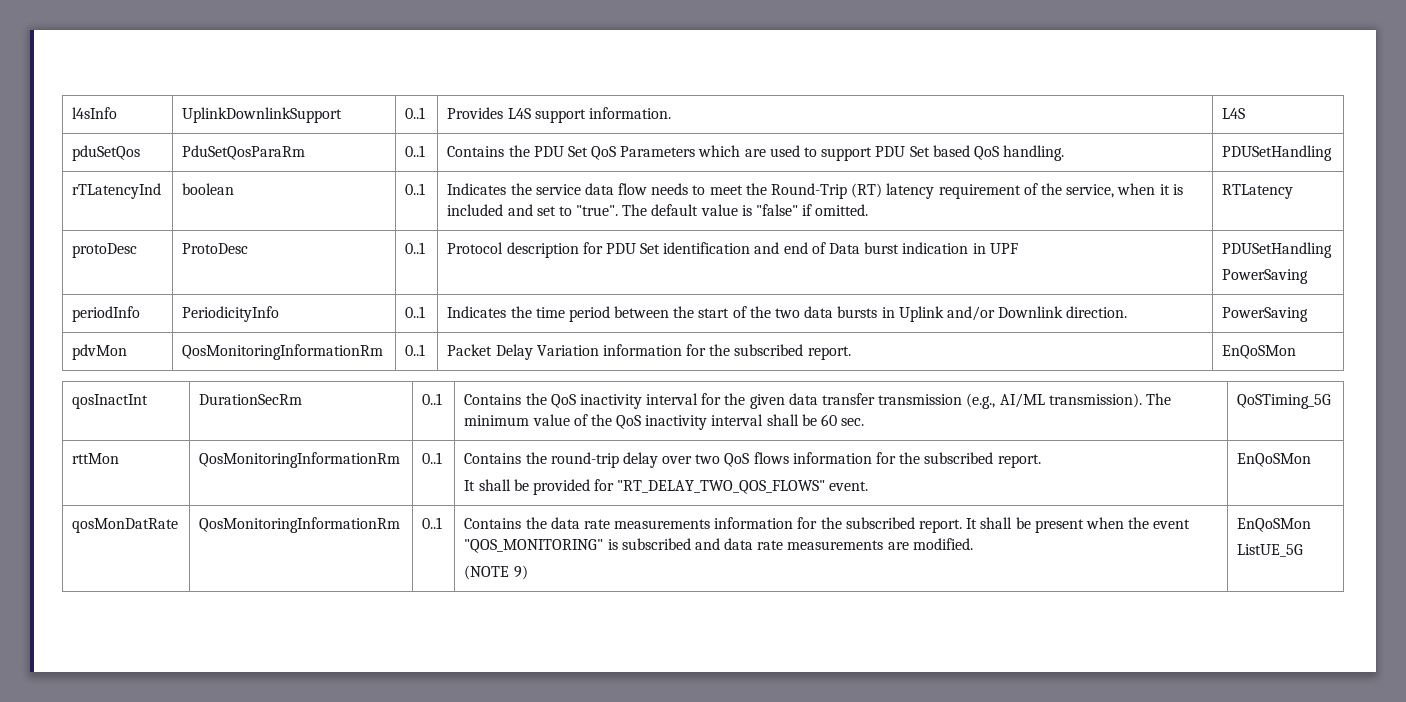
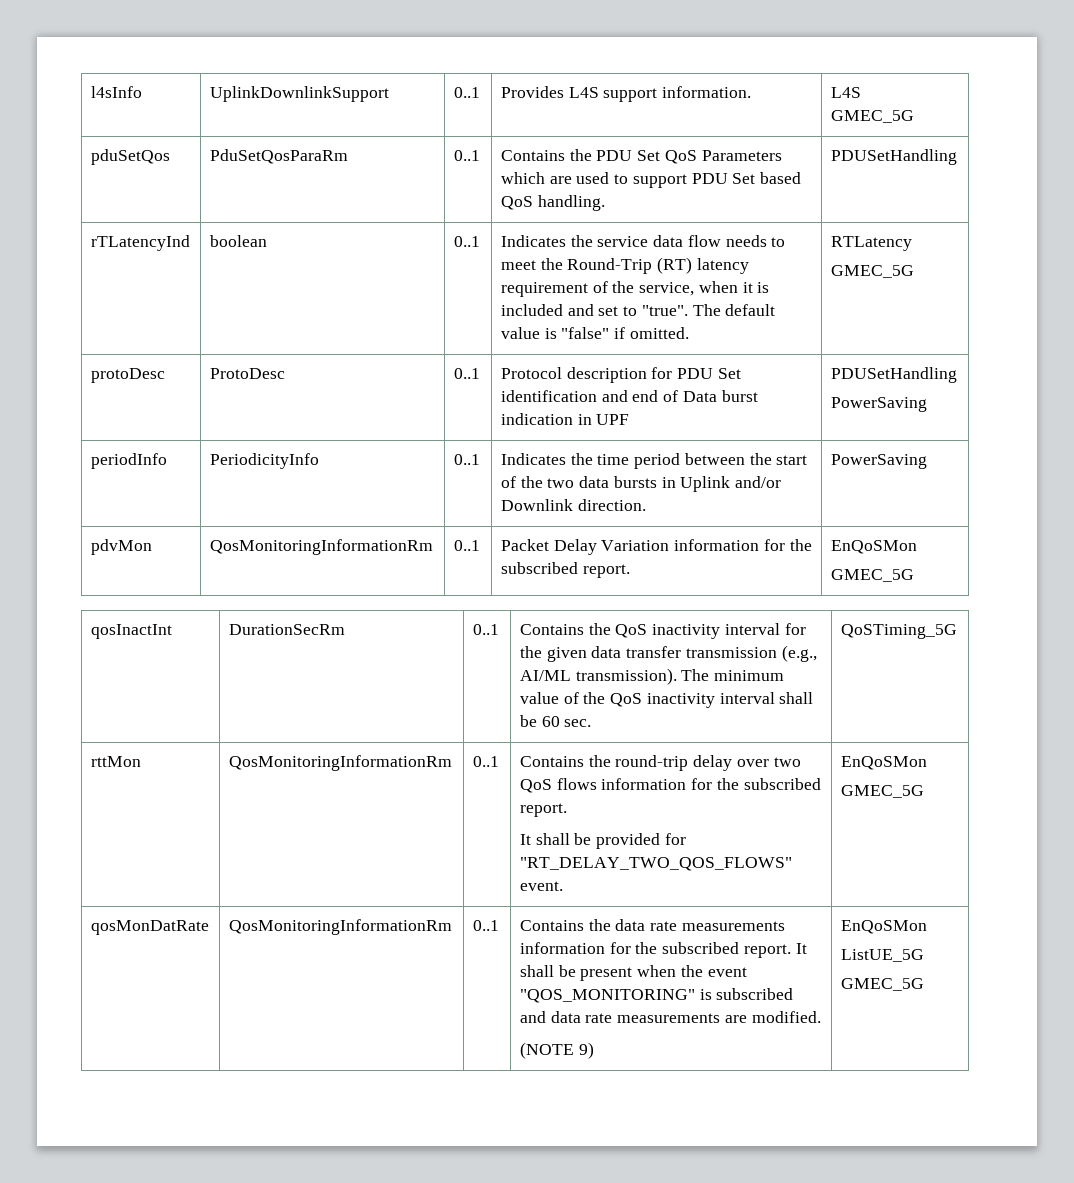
  l4sInfo | UplinkDownlinkSupport | 0..1 | Provides L4S support information. | L4S
+ GMEC_5G
  rTLatencyInd | boolean | 0..1 | Indicates the service data flow needs to meet the Round-Trip (RT) latency requirement of the service, when it is included and set to "true". The default value is "false" if omitted. | RTLatency
+ GMEC_5G
  pdvMon | QosMonitoringInformationRm | 0..1 | Packet Delay Variation information for the subscribed report. | EnQoSMon
+ GMEC_5G
  rttMon | QosMonitoringInformationRm | 0..1 | Contains the round-trip delay over two QoS flows information for the subscribed report.
  It shall be provided for "RT_DELAY_TWO_QOS_FLOWS" event. | EnQoSMon
+ GMEC_5G
  qosMonDatRate | QosMonitoringInformationRm | 0..1 | Contains the data rate measurements information for the subscribed report. It shall be present when the event "QOS_MONITORING" is subscribed and data rate measurements are modified.
  (NOTE 9) | EnQoSMon
  ListUE_5G
+ GMEC_5G

